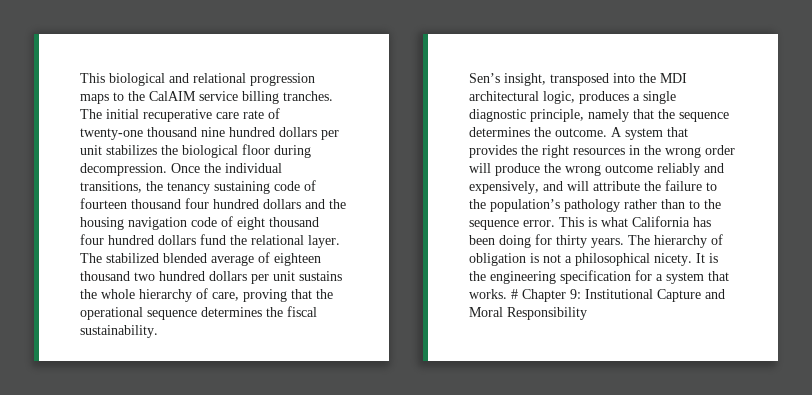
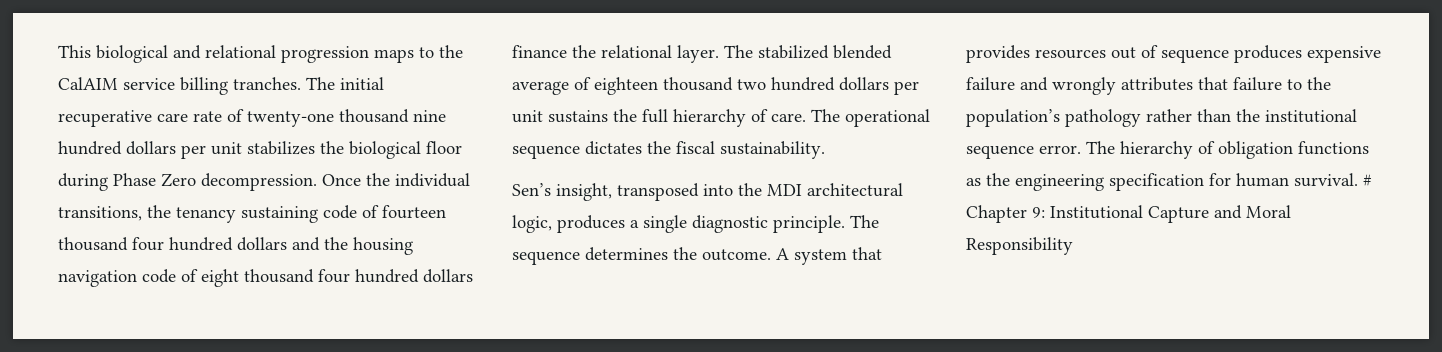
- The initial recuperative care rate of twenty-one thousand nine hundred dollars per unit stabilizes the biological floor during decompression.
+ The initial recuperative care rate of twenty-one thousand nine hundred dollars per unit stabilizes the biological floor during Phase Zero decompression.
- Once the individual transitions, the tenancy sustaining code of fourteen thousand four hundred dollars and the housing navigation code of eight thousand four hundred dollars fund the relational layer.
+ Once the individual transitions, the tenancy sustaining code of fourteen thousand four hundred dollars and the housing navigation code of eight thousand four hundred dollars finance the relational layer.
- The stabilized blended average of eighteen thousand two hundred dollars per unit sustains the whole hierarchy of care, proving that the operational sequence determines the fiscal sustainability.
+ The stabilized blended average of eighteen thousand two hundred dollars per unit sustains the full hierarchy of care. The operational sequence dictates the fiscal sustainability.
- Sen’s insight, transposed into the MDI architectural logic, produces a single diagnostic principle, namely that the sequence determines the outcome.
+ Sen’s insight, transposed into the MDI architectural logic, produces a single diagnostic principle. The sequence determines the outcome.
- A system that provides the right resources in the wrong order will produce the wrong outcome reliably and expensively, and will attribute the failure to the population’s pathology rather than to the sequence error. This is what California has been doing for thirty years. The hierarchy of obligation is not a philosophical nicety. It is the engineering specification for a system that works.
+ A system that provides resources out of sequence produces expensive failure and wrongly attributes that failure to the population’s pathology rather than the institutional sequence error. The hierarchy of obligation functions as the engineering specification for human survival.

